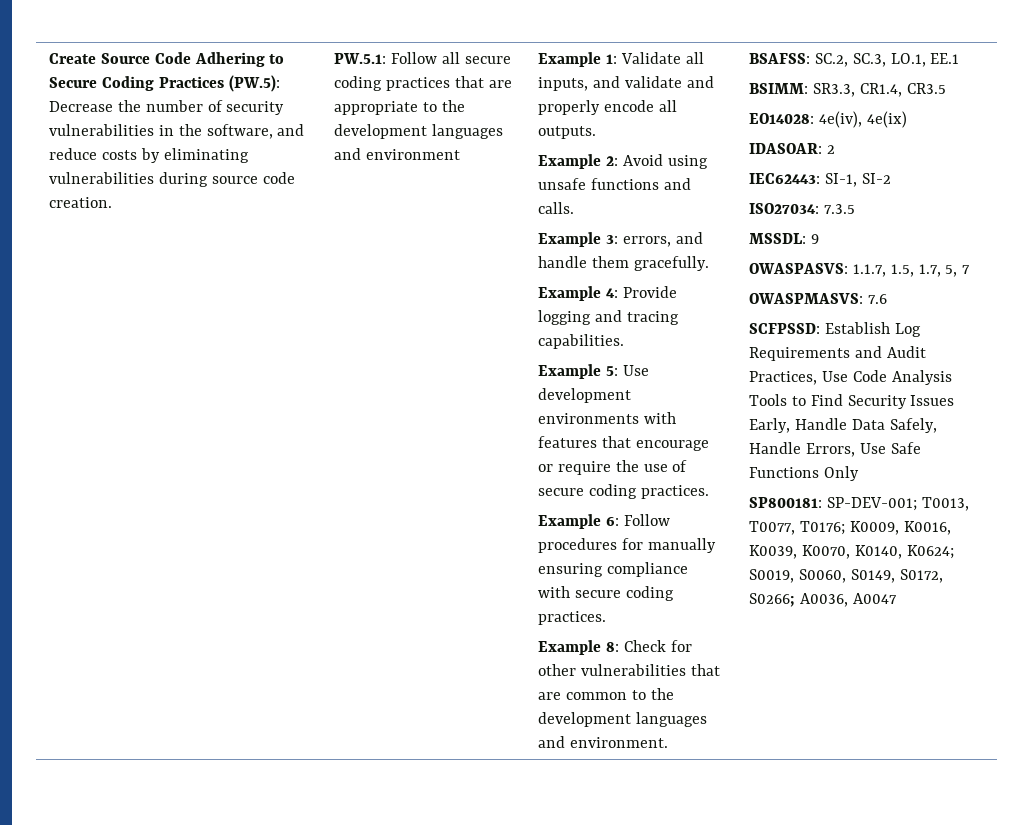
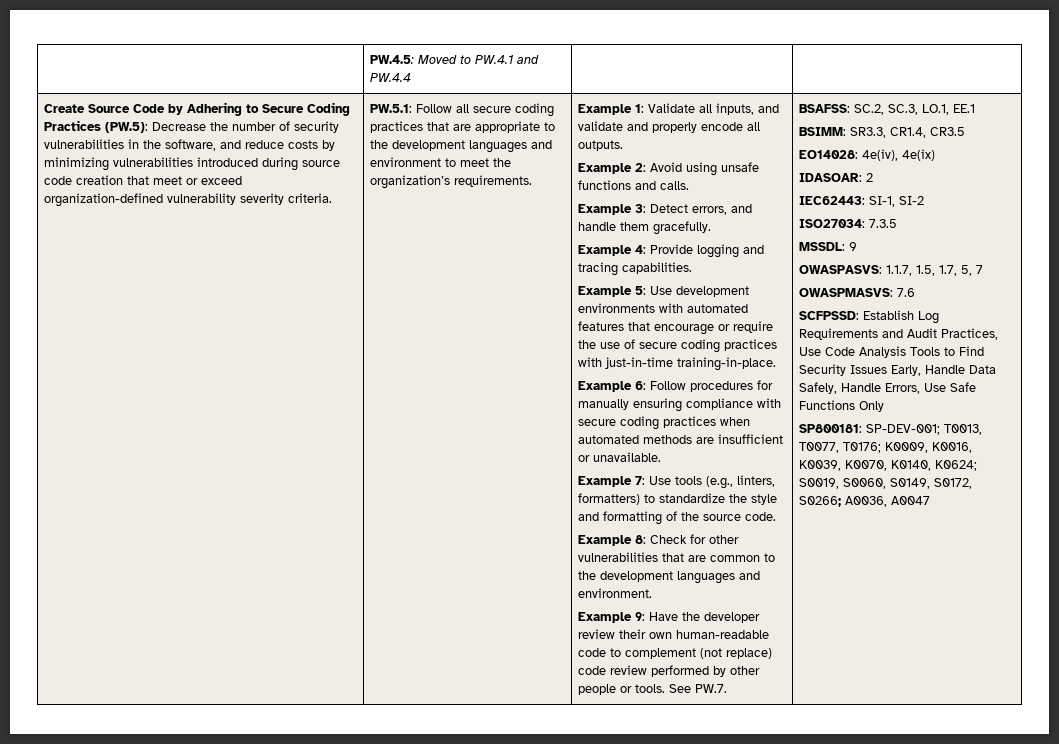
+ PW.4.5: Moved to PW.4.1 and PW.4.4
- Create Source Code Adhering to Secure Coding Practices (PW.5): Decrease the number of security vulnerabilities in the software, and reduce costs by eliminating vulnerabilities during source code creation.
+ Create Source Code by Adhering to Secure Coding Practices (PW.5): Decrease the number of security vulnerabilities in the software, and reduce costs by minimizing vulnerabilities introduced during source code creation that meet or exceed organization-defined vulnerability severity criteria.
- PW.5.1: Follow all secure coding practices that are appropriate to the development languages and environment
+ PW.5.1: Follow all secure coding practices that are appropriate to the development languages and environment to meet the organization’s requirements.
- Example 3: errors, and handle them gracefully.
+ Example 3: Detect errors, and handle them gracefully.
- Example 5: Use development environments with features that encourage or require the use of secure coding practices.
+ Example 5: Use development environments with automated features that encourage or require the use of secure coding practices with just-in-time training-in-place.
- Example 6: Follow procedures for manually ensuring compliance with secure coding practices.
+ Example 6: Follow procedures for manually ensuring compliance with secure coding practices when automated methods are insufficient or unavailable.
+ Example 7: Use tools (e.g., linters, formatters) to standardize the style and formatting of the source code.
+ Example 9: Have the developer review their own human-readable code to complement (not replace) code review performed by other people or tools. See PW.7.

